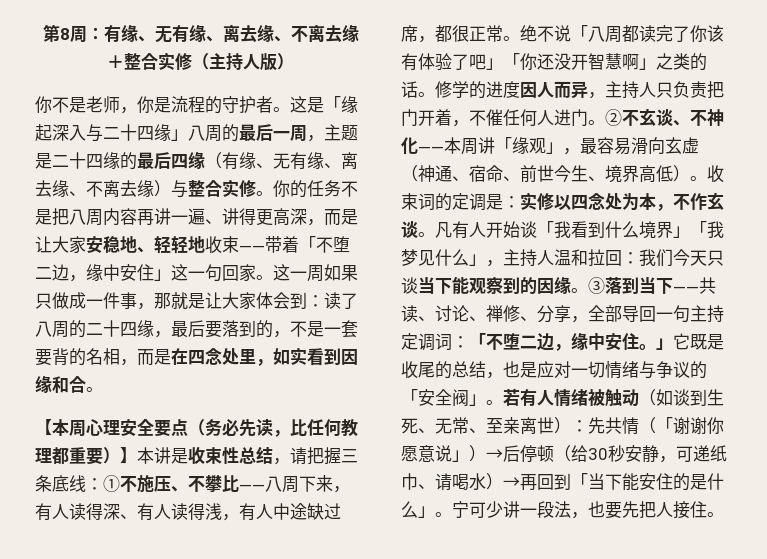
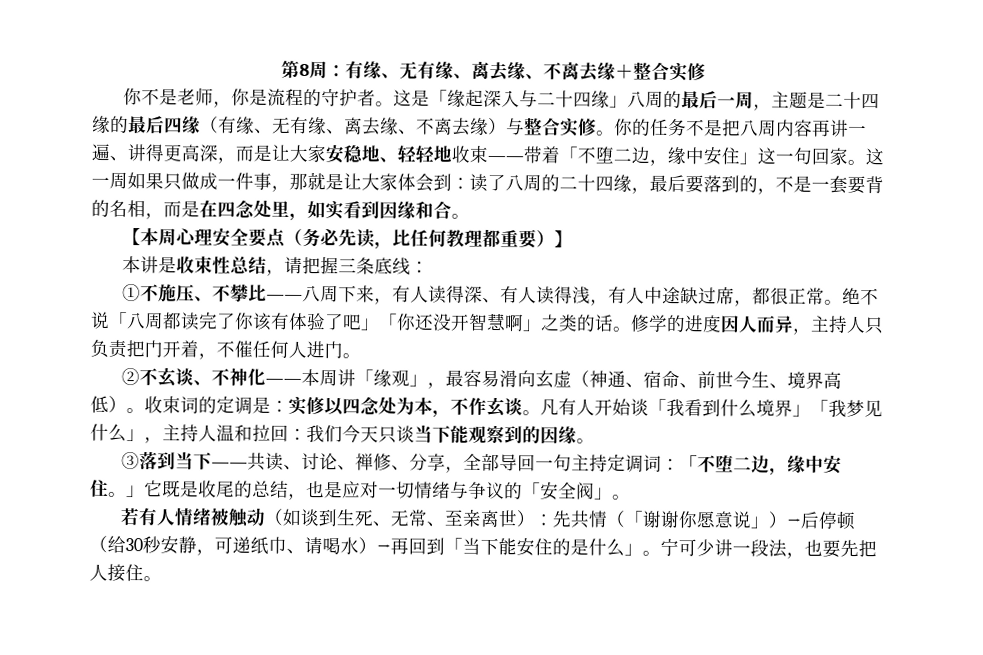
- 第8周：有缘、无有缘、离去缘、不离去缘＋整合实修（主持人版）
+ 第8周：有缘、无有缘、离去缘、不离去缘＋整合实修
- 【本周心理安全要点（务必先读，比任何教理都重要）】本讲是收束性总结，请把握三条底线：①不施压、不攀比——八周下来，有人读得深、有人读得浅，有人中途缺过席，都很正常。
+ 【本周心理安全要点（务必先读，比任何教理都重要）】
+ 本讲是收束性总结，请把握三条底线：
+ ①不施压、不攀比——八周下来，有人读得深、有人读得浅，有人中途缺过席，都很正常。
- 修学的进度因人而异，主持人只负责把门开着，不催任何人进门。②不玄谈、不神化——本周讲「缘观」，最容易滑向玄虚（神通、宿命、前世今生、境界高低）。
+ 修学的进度因人而异，主持人只负责把门开着，不催任何人进门。
+ ②不玄谈、不神化——本周讲「缘观」，最容易滑向玄虚（神通、宿命、前世今生、境界高低）。
- 我们今天只谈当下能观察到的因缘。③落到当下——共读、讨论、禅修、分享，全部导回一句主持定调词：
+ 我们今天只谈当下能观察到的因缘。
+ ③落到当下——共读、讨论、禅修、分享，全部导回一句主持定调词：
- 「不堕二边，缘中安住。」它既是收尾的总结，也是应对一切情绪与争议的「安全阀」。若有人情绪被触动（如谈到生死、无常、至亲离世）：
+ 「不堕二边，缘中安住。」它既是收尾的总结，也是应对一切情绪与争议的「安全阀」。
+ 若有人情绪被触动（如谈到生死、无常、至亲离世）：

